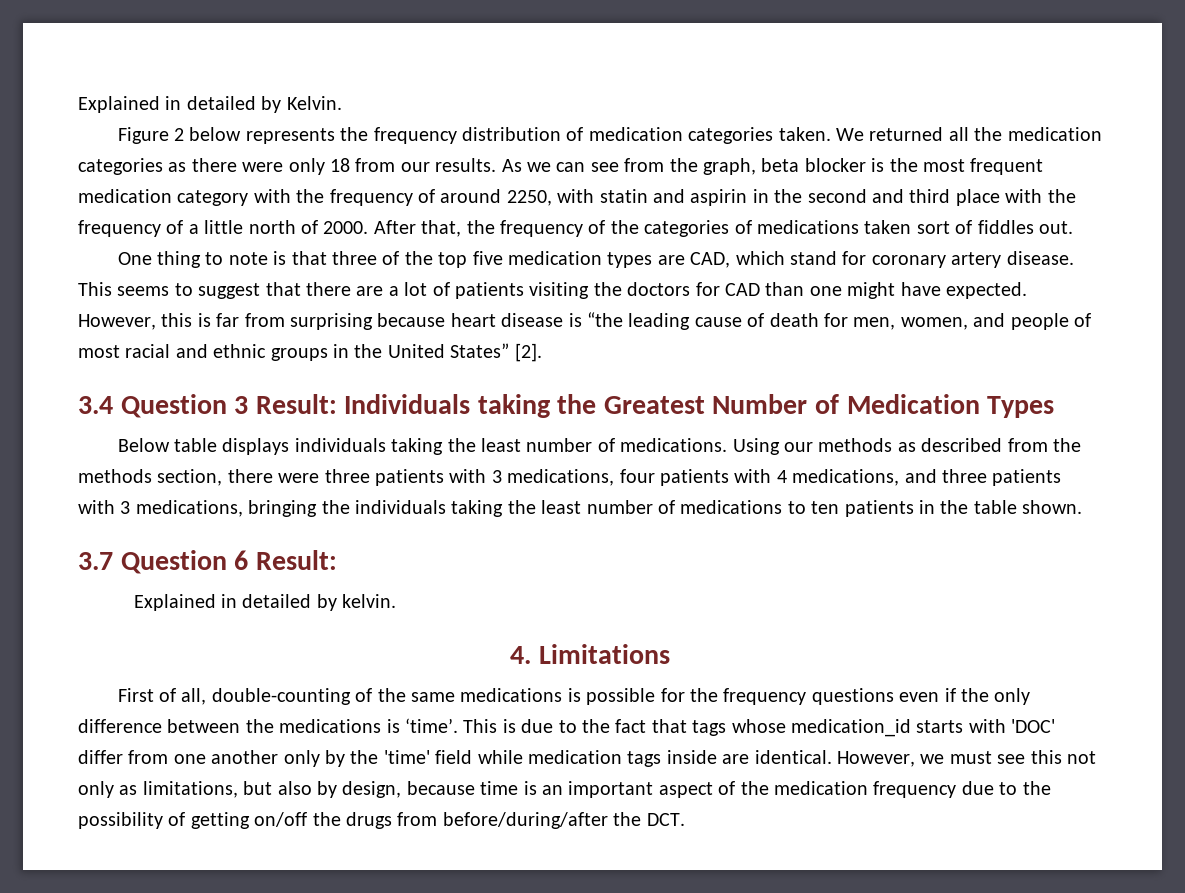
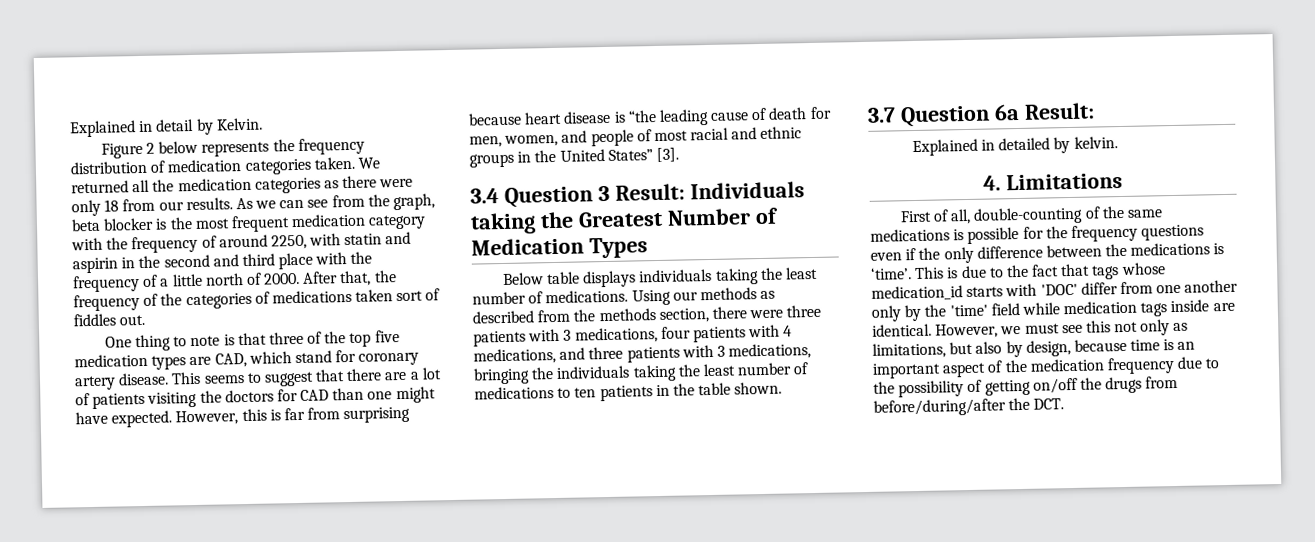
- Explained in detailed by Kelvin.
+ Explained in detail by Kelvin.
- However, this is far from surprising because heart disease is “the leading cause of death for men, women, and people of most racial and ethnic groups in the United States” [2].
+ However, this is far from surprising because heart disease is “the leading cause of death for men, women, and people of most racial and ethnic groups in the United States” [3].
- 3.7 Question 6 Result:
+ 3.7 Question 6a Result:

